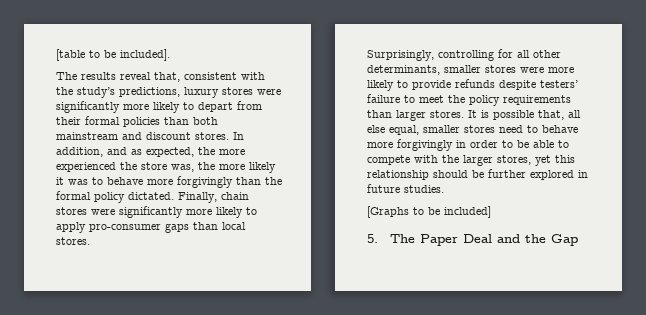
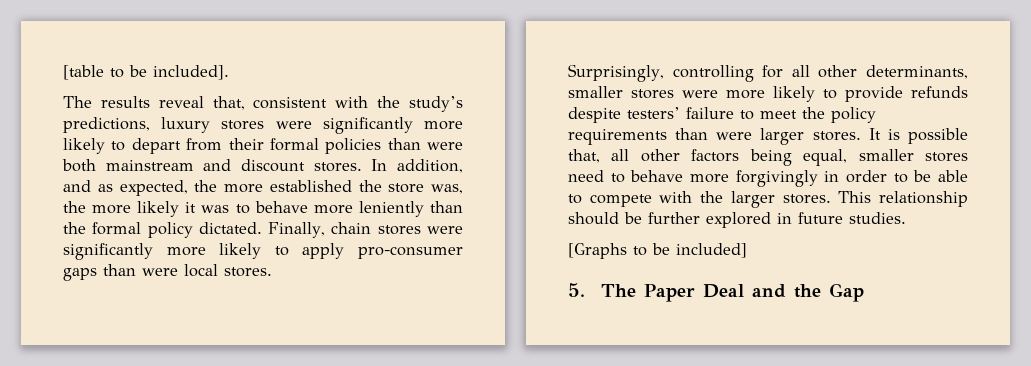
- The results reveal that, consistent with the study’s predictions, luxury stores were significantly more likely to depart from their formal policies than both mainstream and discount stores.
+ The results reveal that, consistent with the study’s predictions, luxury stores were significantly more likely to depart from their formal policies than were both mainstream and discount stores.
- In addition, and as expected, the more experienced the store was, the more likely it was to behave more forgivingly than the formal policy dictated.
+ In addition, and as expected, the more established the store was, the more likely it was to behave more leniently than the formal policy dictated.
- Finally, chain stores were significantly more likely to apply pro-consumer gaps than local stores.
+ Finally, chain stores were significantly more likely to apply pro-consumer gaps than were local stores.
- Surprisingly, controlling for all other determinants, smaller stores were more likely to provide refunds despite testers’ failure to meet the policy requirements than larger stores.
+ Surprisingly, controlling for all other determinants, smaller stores were more likely to provide refunds despite testers’ failure to meet the policy requirements than were larger stores.
- It is possible that, all else equal, smaller stores need to behave more forgivingly in order to be able to compete with the larger stores, yet this relationship should be further explored in future studies.
+ It is possible that, all other factors being equal, smaller stores need to behave more forgivingly in order to be able to compete with the larger stores. This relationship should be further explored in future studies.

